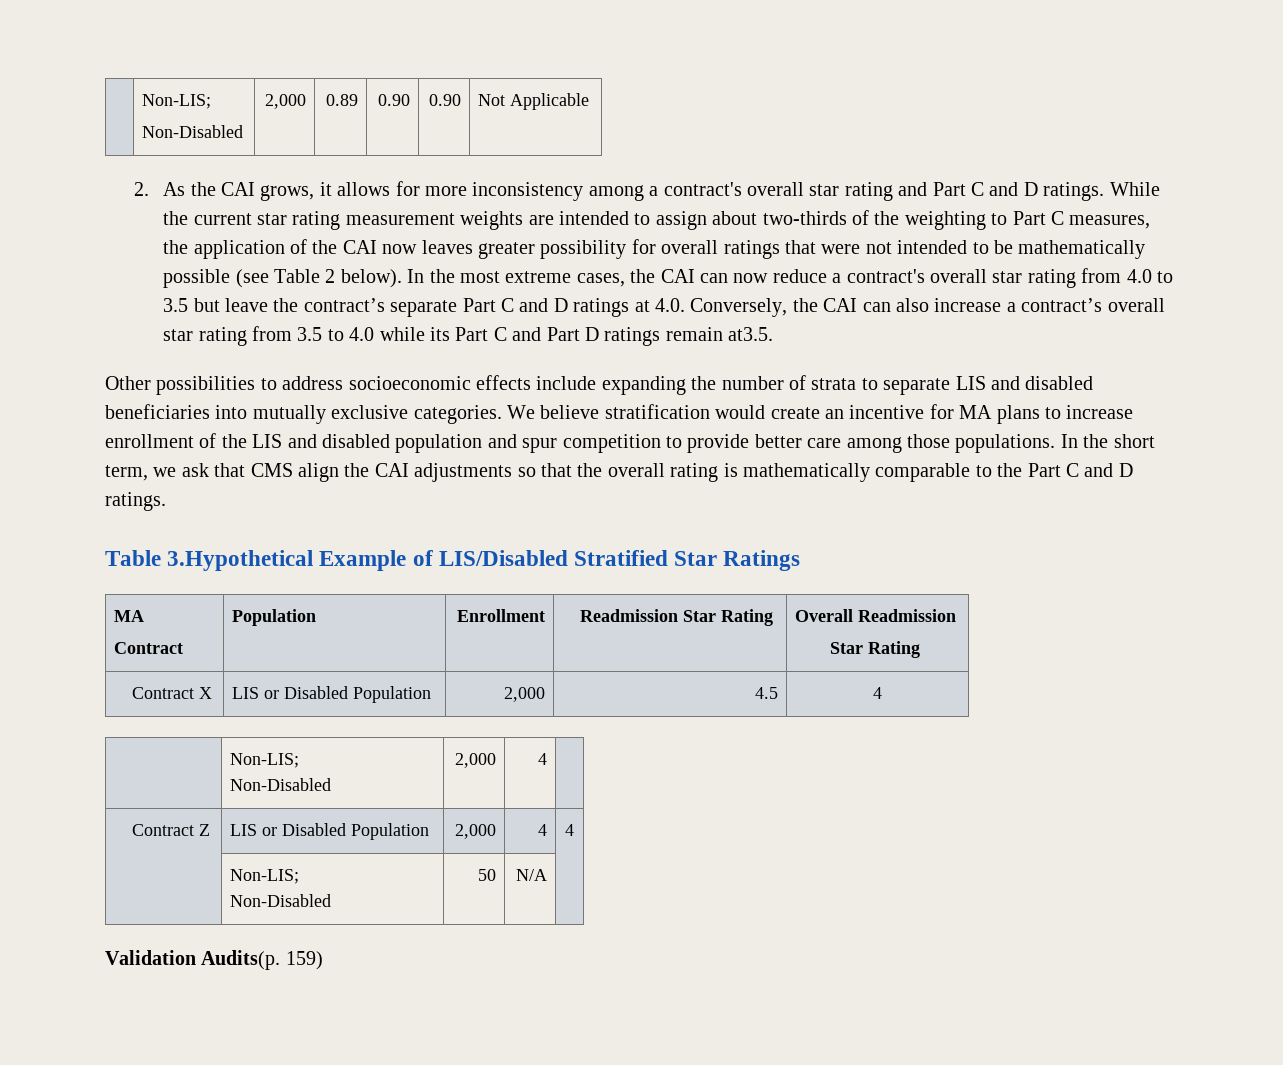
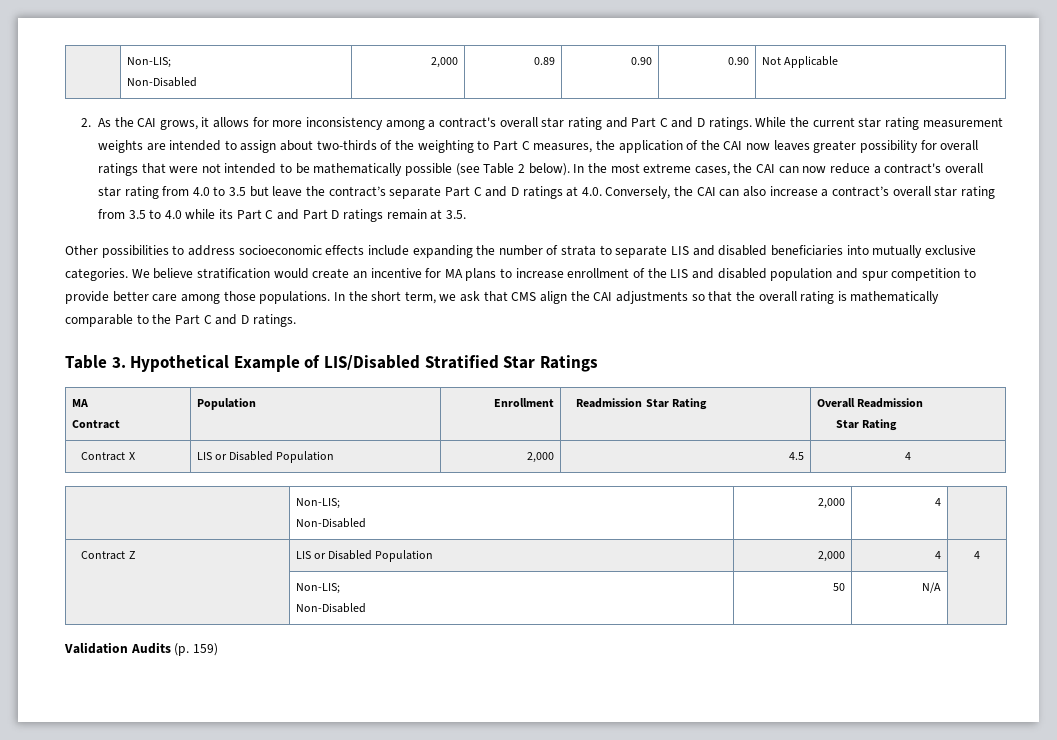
- In the most extreme cases, the CAI can now reduce a contract's overall star rating from 4.0 to 3.5 but leave the contract’s separate Part C and D ratings at 4.0. Conversely, the CAI can also increase a contract’s overall star rating from 3.5 to 4.0 while its Part C and Part D ratings remain at3.5.
+ In the most extreme cases, the CAI can now reduce a contract's overall star rating from 4.0 to 3.5 but leave the contract’s separate Part C and D ratings at 4.0. Conversely, the CAI can also increase a contract’s overall star rating from 3.5 to 4.0 while its Part C and Part D ratings remain at 3.5.
- Table 3.Hypothetical Example of LIS/Disabled Stratified Star Ratings
+ Table 3. Hypothetical Example of LIS/Disabled Stratified Star Ratings
- Validation Audits(p. 159)
+ Validation Audits (p. 159)

